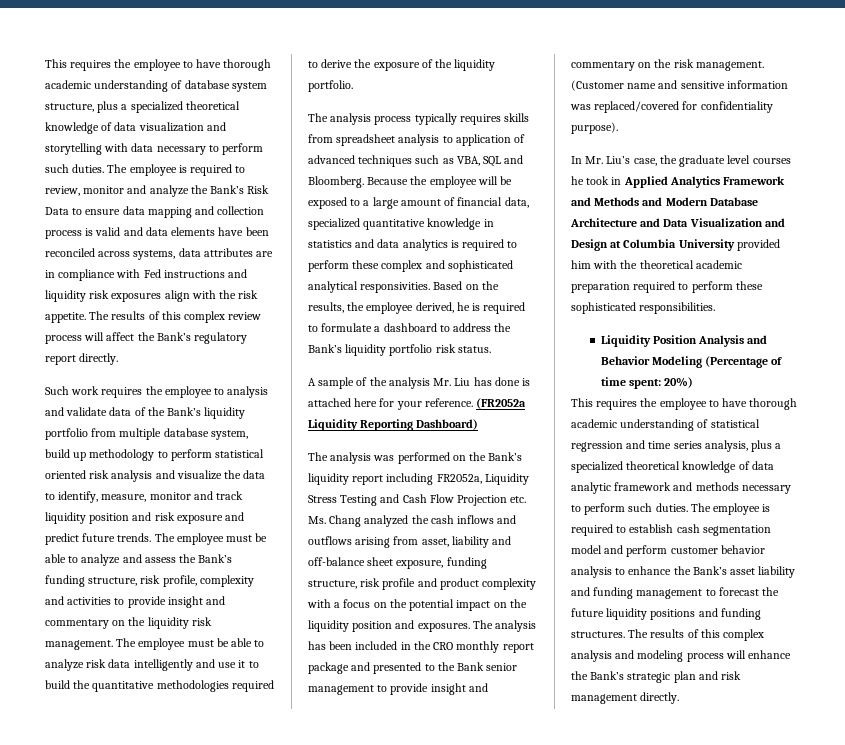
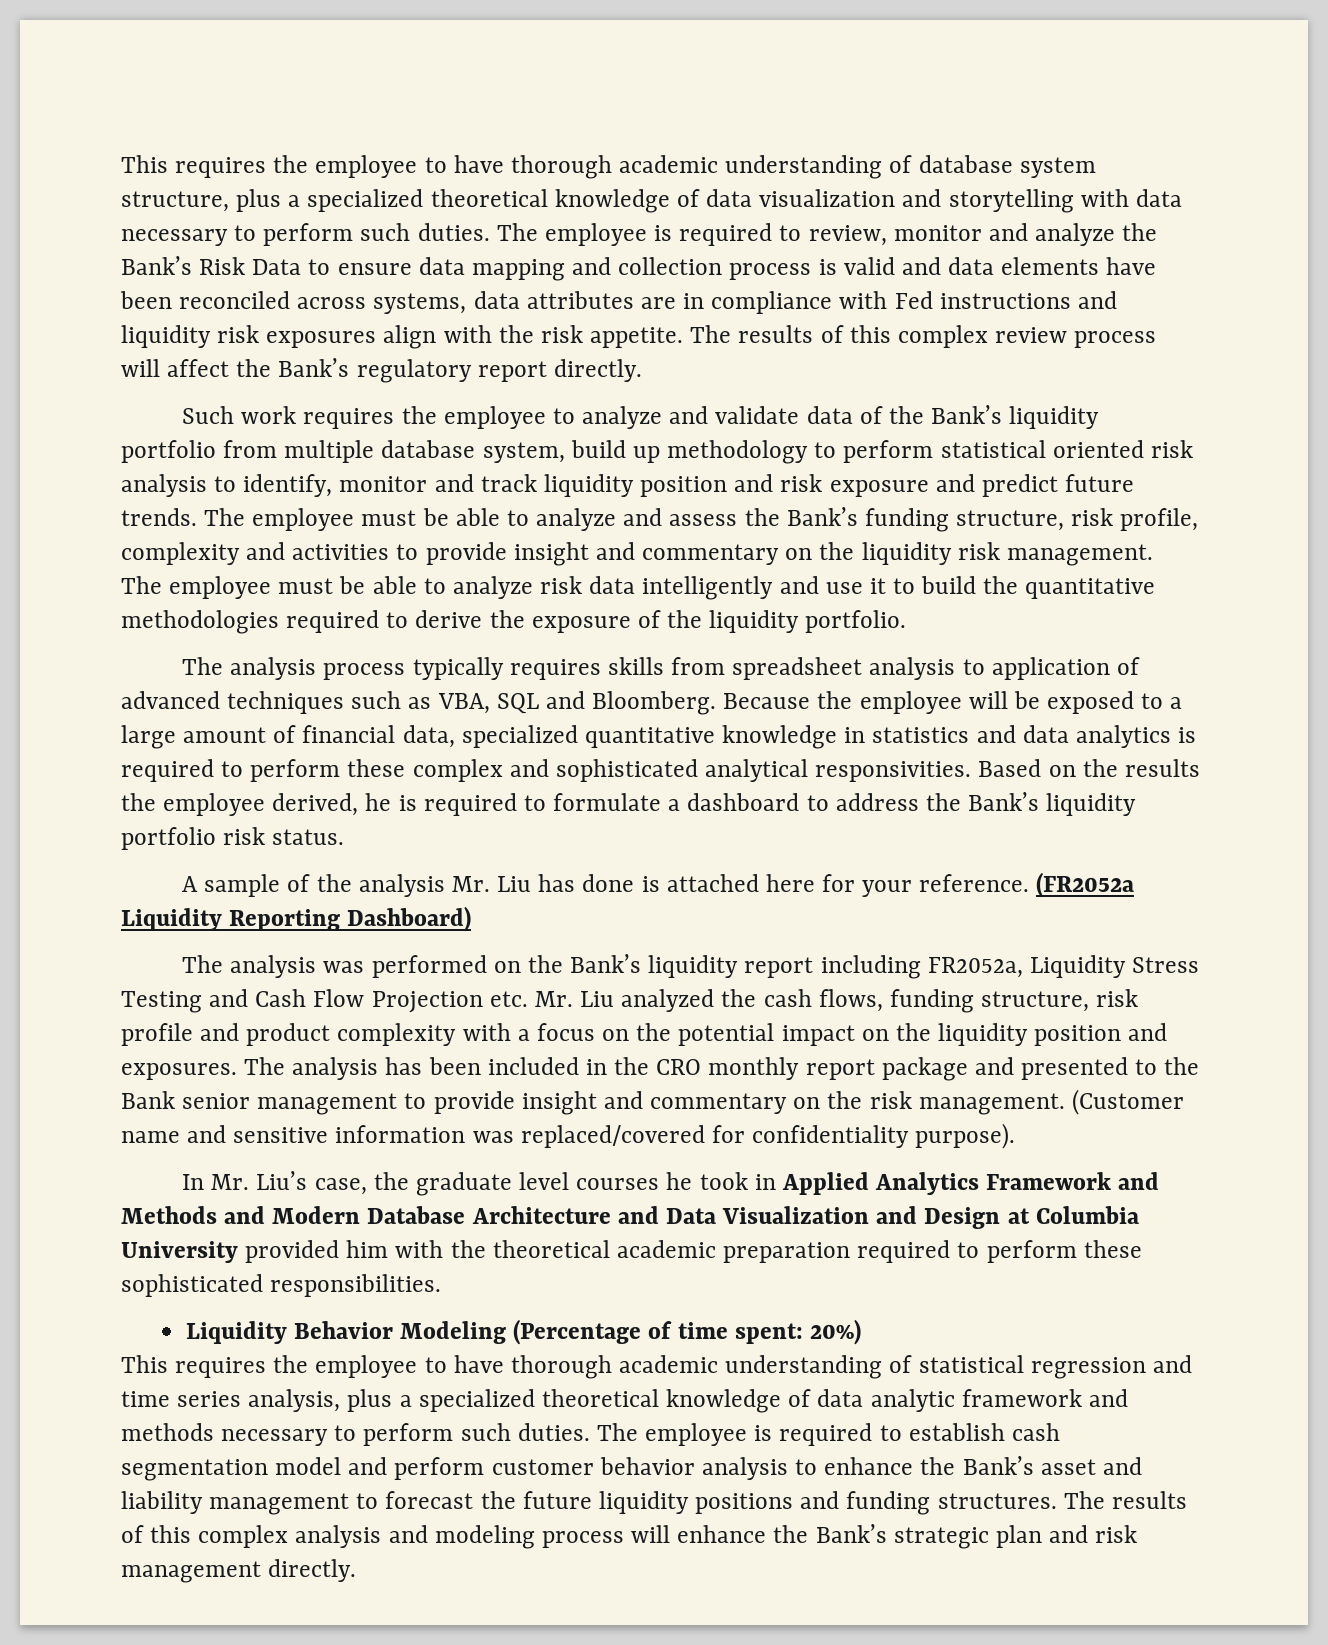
- Such work requires the employee to analysis and validate data of the Bank’s liquidity portfolio from multiple database system, build up methodology to perform statistical oriented risk analysis and visualize the data to identify, measure, monitor and track liquidity position and risk exposure and predict future trends.
+ Such work requires the employee to analyze and validate data of the Bank’s liquidity portfolio from multiple database system, build up methodology to perform statistical oriented risk analysis to identify, monitor and track liquidity position and risk exposure and predict future trends.
- Based on the results, the employee derived, he is required to formulate a dashboard to address the Bank’s liquidity portfolio risk status.
+ Based on the results the employee derived, he is required to formulate a dashboard to address the Bank’s liquidity portfolio risk status.
- The analysis was performed on the Bank’s liquidity report including FR2052a, Liquidity Stress Testing and Cash Flow Projection etc. Ms. Chang analyzed the cash inflows and outflows arising from asset, liability and off-balance sheet exposure, funding structure, risk profile and product complexity with a focus on the potential impact on the liquidity position and exposures.
+ The analysis was performed on the Bank’s liquidity report including FR2052a, Liquidity Stress Testing and Cash Flow Projection etc. Mr. Liu analyzed the cash flows, funding structure, risk profile and product complexity with a focus on the potential impact on the liquidity position and exposures.
- Liquidity Position Analysis and Behavior Modeling (Percentage of time spent: 20%)
+ Liquidity Behavior Modeling (Percentage of time spent: 20%)
- The employee is required to establish cash segmentation model and perform customer behavior analysis to enhance the Bank’s asset liability and funding management to forecast the future liquidity positions and funding structures.
+ The employee is required to establish cash segmentation model and perform customer behavior analysis to enhance the Bank’s asset and liability management to forecast the future liquidity positions and funding structures.

